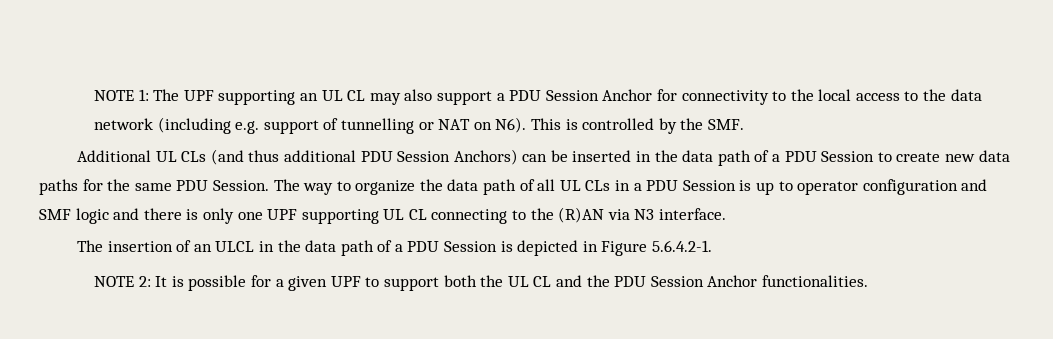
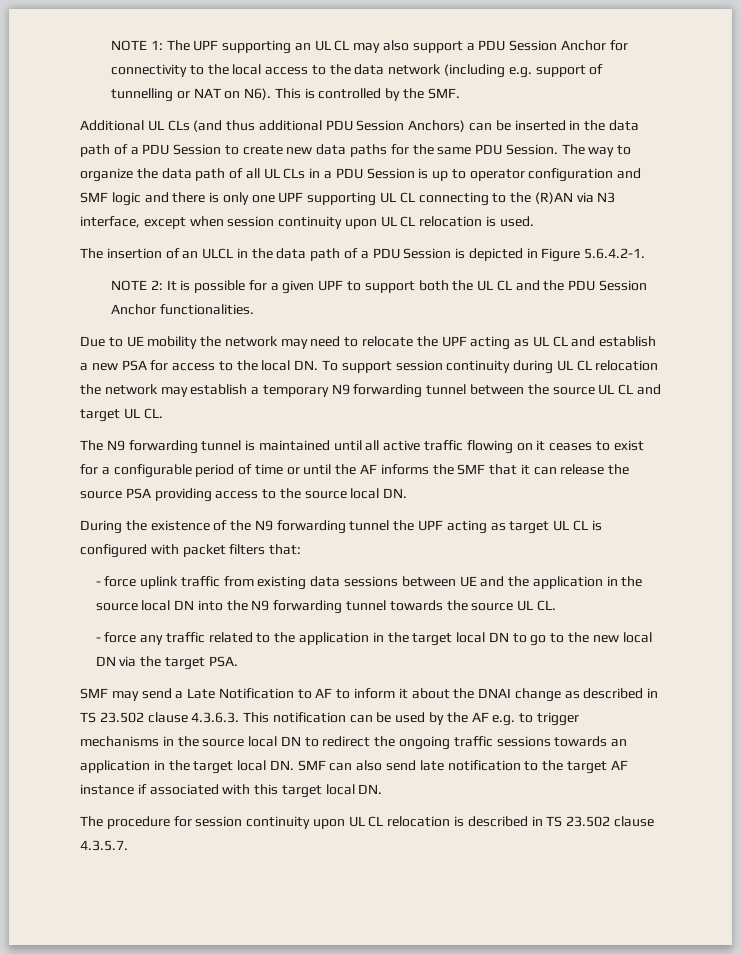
- The way to organize the data path of all UL CLs in a PDU Session is up to operator configuration and SMF logic and there is only one UPF supporting UL CL connecting to the (R)AN via N3 interface.
+ The way to organize the data path of all UL CLs in a PDU Session is up to operator configuration and SMF logic and there is only one UPF supporting UL CL connecting to the (R)AN via N3 interface, except when session continuity upon UL CL relocation is used.
+ Due to UE mobility the network may need to relocate the UPF acting as UL CL and establish a new PSA for access to the local DN. To support session continuity during UL CL relocation the network may establish a temporary N9 forwarding tunnel between the source UL CL and target UL CL.
+ The N9 forwarding tunnel is maintained until all active traffic flowing on it ceases to exist for a configurable period of time or until the AF informs the SMF that it can release the source PSA providing access to the source local DN.
+ During the existence of the N9 forwarding tunnel the UPF acting as target UL CL is configured with packet filters that:
+ - force uplink traffic from existing data sessions between UE and the application in the source local DN into the N9 forwarding tunnel towards the source UL CL.
+ - force any traffic related to the application in the target local DN to go to the new local DN via the target PSA.
+ SMF may send a Late Notification to AF to inform it about the DNAI change as described in TS 23.502 clause 4.3.6.3. This notification can be used by the AF e.g. to trigger mechanisms in the source local DN to redirect the ongoing traffic sessions towards an application in the target local DN. SMF can also send late notification to the target AF instance if associated with this target local DN.
+ The procedure for session continuity upon UL CL relocation is described in TS 23.502 clause 4.3.5.7.

